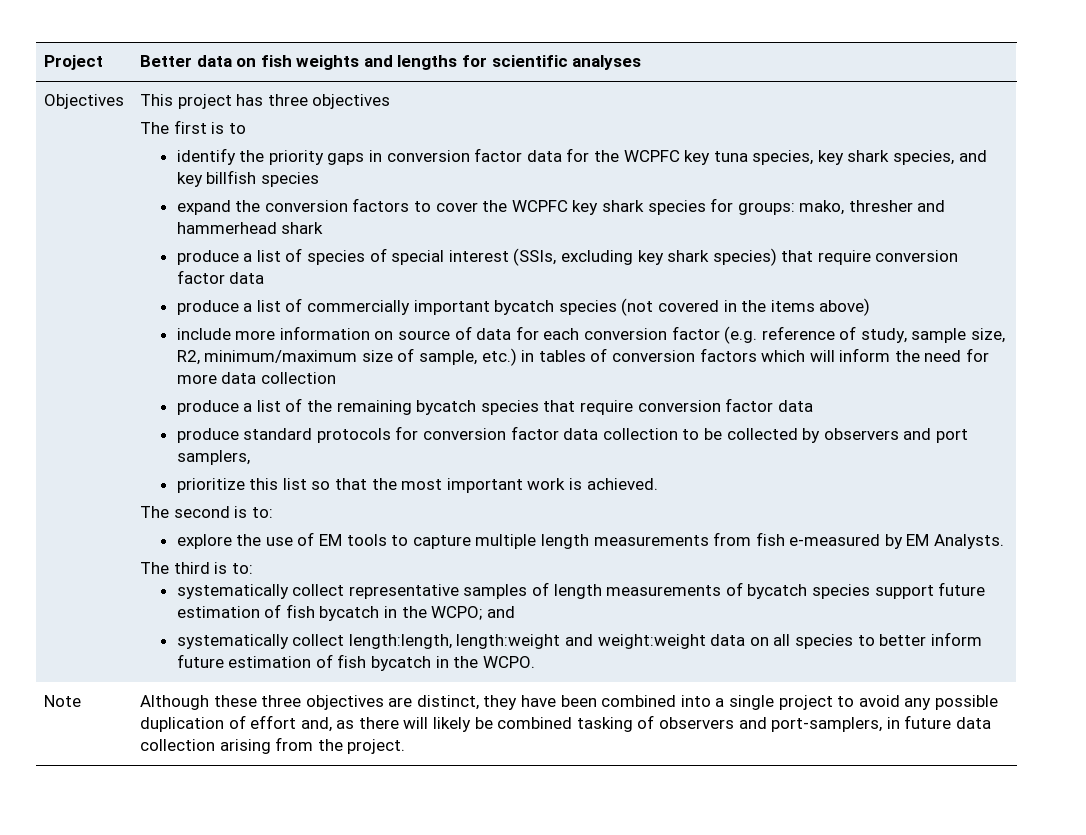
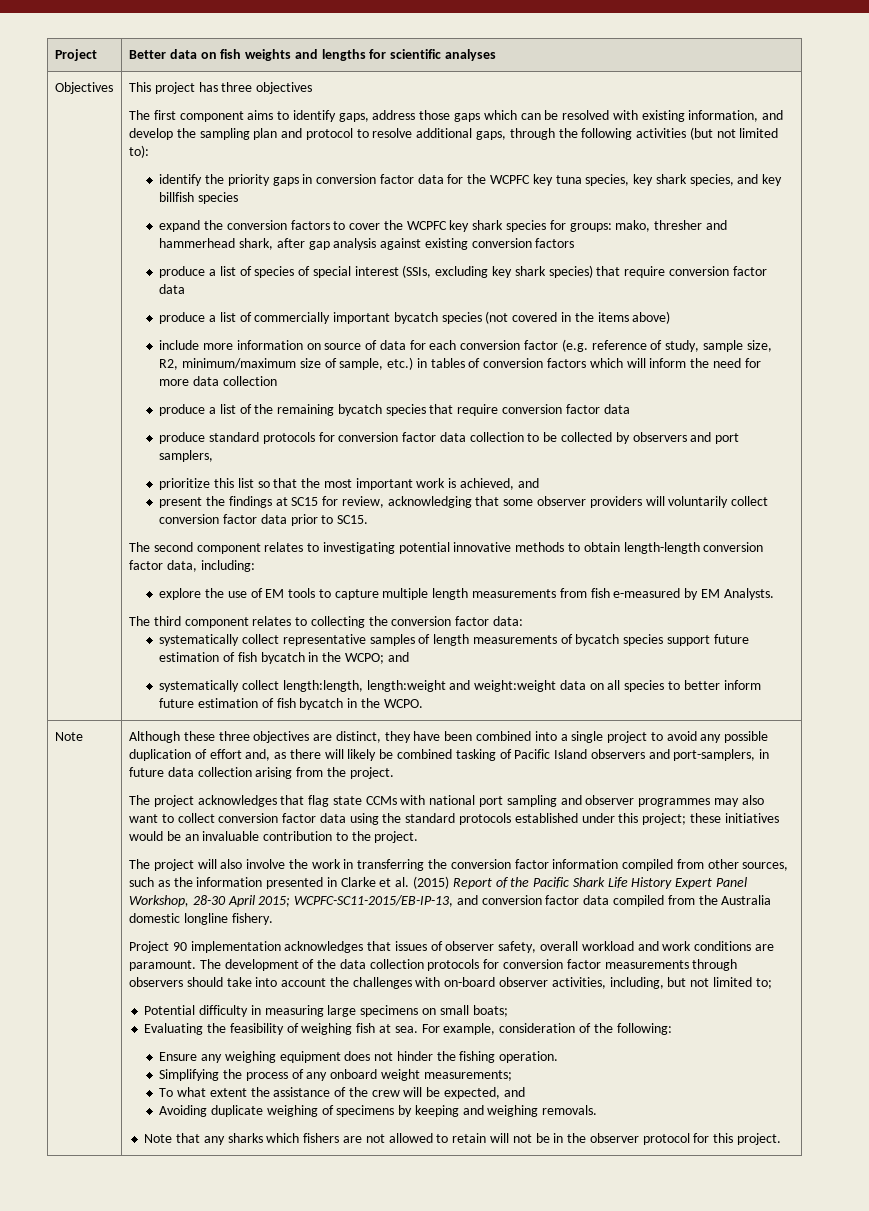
- The first is to
+ The first component aims to identify gaps, address those gaps which can be resolved with existing information, and develop the sampling plan and protocol to resolve additional gaps, through the following activities (but not limited to):
- expand the conversion factors to cover the WCPFC key shark species for groups: mako, thresher and hammerhead shark
+ expand the conversion factors to cover the WCPFC key shark species for groups: mako, thresher and hammerhead shark, after gap analysis against existing conversion factors
- prioritize this list so that the most important work is achieved.
- The second is to:
+ prioritize this list so that the most important work is achieved, and
+ present the findings at SC15 for review, acknowledging that some observer providers will voluntarily collect conversion factor data prior to SC15.
+ The second component relates to investigating potential innovative methods to obtain length-length conversion factor data, including:
- The third is to:
+ The third component relates to collecting the conversion factor data:
- Although these three objectives are distinct, they have been combined into a single project to avoid any possible duplication of effort and, as there will likely be combined tasking of observers and port-samplers, in future data collection arising from the project.
+ Although these three objectives are distinct, they have been combined into a single project to avoid any possible duplication of effort and, as there will likely be combined tasking of Pacific Island observers and port-samplers, in future data collection arising from the project.
+ The project acknowledges that flag state CCMs with national port sampling and observer programmes may also want to collect conversion factor data using the standard protocols established under this project; these initiatives would be an invaluable contribution to the project.
+ The project will also involve the work in transferring the conversion factor information compiled from other sources, such as the information presented in Clarke et al. (2015) Report of the Pacific Shark Life History Expert Panel Workshop, 28-30 April 2015; WCPFC-SC11-2015/EB-IP-13, and conversion factor data compiled from the Australia domestic longline fishery.
+ Project 90 implementation acknowledges that issues of observer safety, overall workload and work conditions are paramount. The development of the data collection protocols for conversion factor measurements through observers should take into account the challenges with on-board observer activities, including, but not limited to;
+ Potential difficulty in measuring large specimens on small boats;
+ Evaluating the feasibility of weighing fish at sea. For example, consideration of the following:
+ Ensure any weighing equipment does not hinder the fishing operation.
+ Simplifying the process of any onboard weight measurements;
+ To what extent the assistance of the crew will be expected, and
+ Avoiding duplicate weighing of specimens by keeping and weighing removals.
+ Note that any sharks which fishers are not allowed to retain will not be in the observer protocol for this project.

